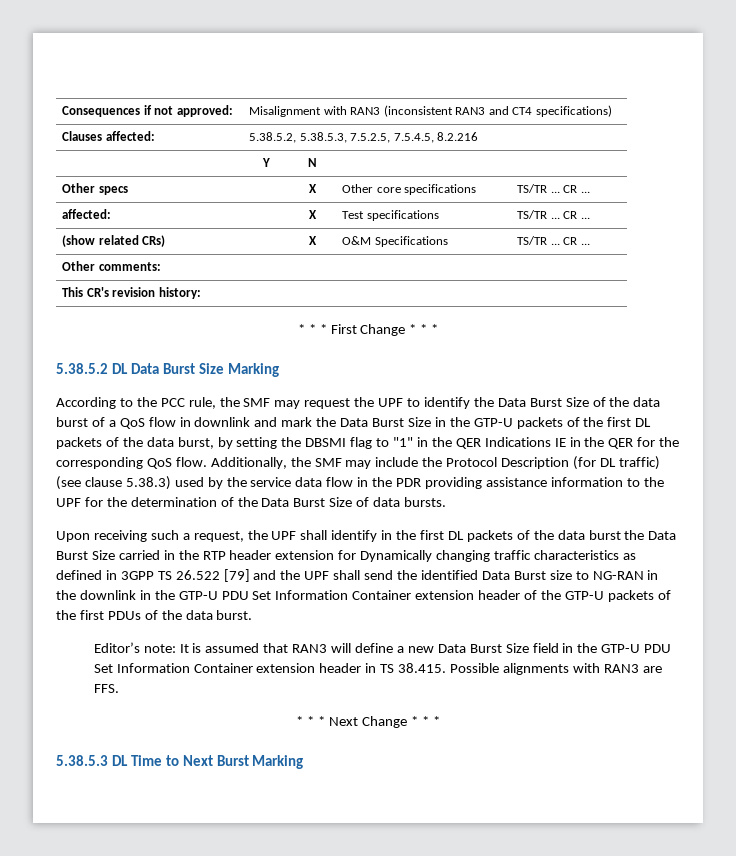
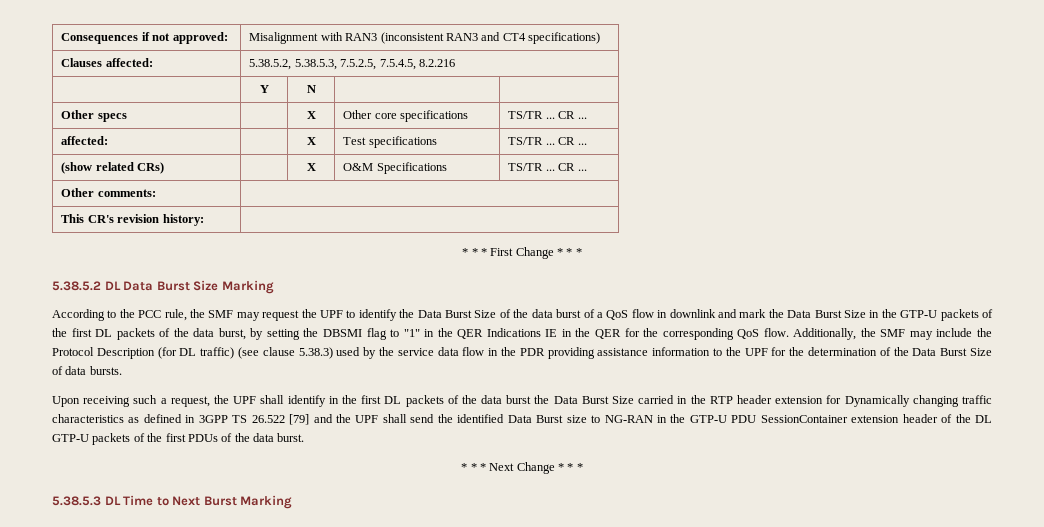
- Upon receiving such a request, the UPF shall identify in the first DL packets of the data burst the Data Burst Size carried in the RTP header extension for Dynamically changing traffic characteristics as defined in 3GPP TS 26.522 [79] and the UPF shall send the identified Data Burst size to NG-RAN in the downlink in the GTP-U PDU Set Information Container extension header of the GTP-U packets of the first PDUs of the data burst.
+ Upon receiving such a request, the UPF shall identify in the first DL packets of the data burst the Data Burst Size carried in the RTP header extension for Dynamically changing traffic characteristics as defined in 3GPP TS 26.522 [79] and the UPF shall send the identified Data Burst size to NG-RAN in the GTP-U PDU SessionContainer extension header of the DL GTP-U packets of the first PDUs of the data burst.
- Editor’s note: It is assumed that RAN3 will define a new Data Burst Size field in the GTP-U PDU Set Information Container extension header in TS 38.415. Possible alignments with RAN3 are FFS.

